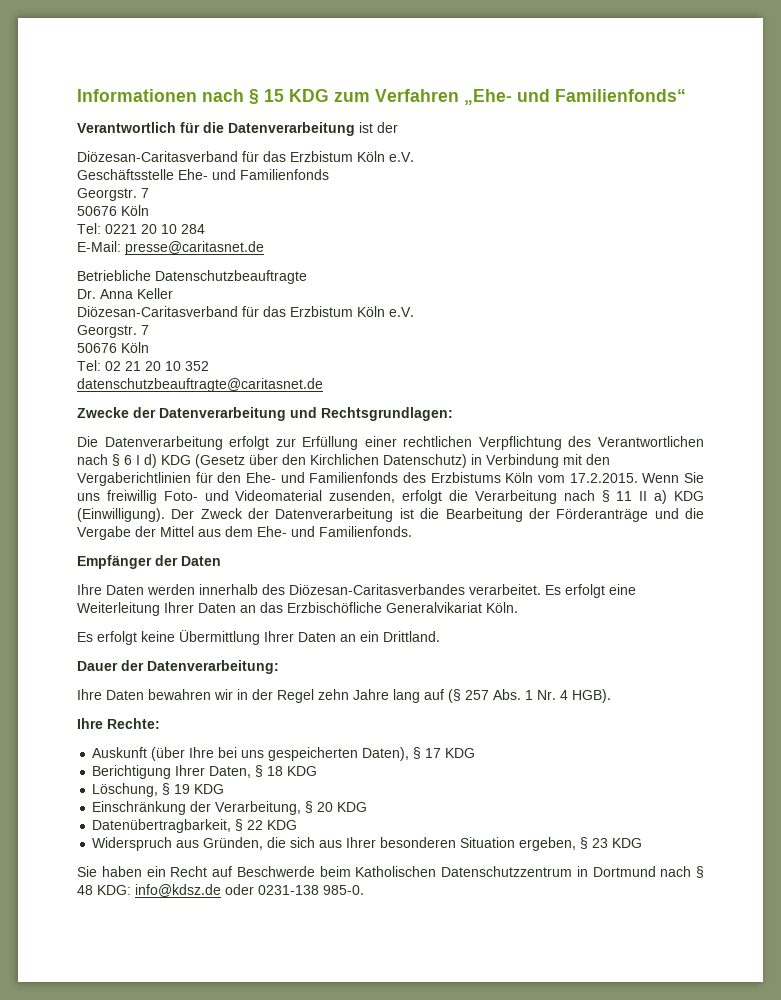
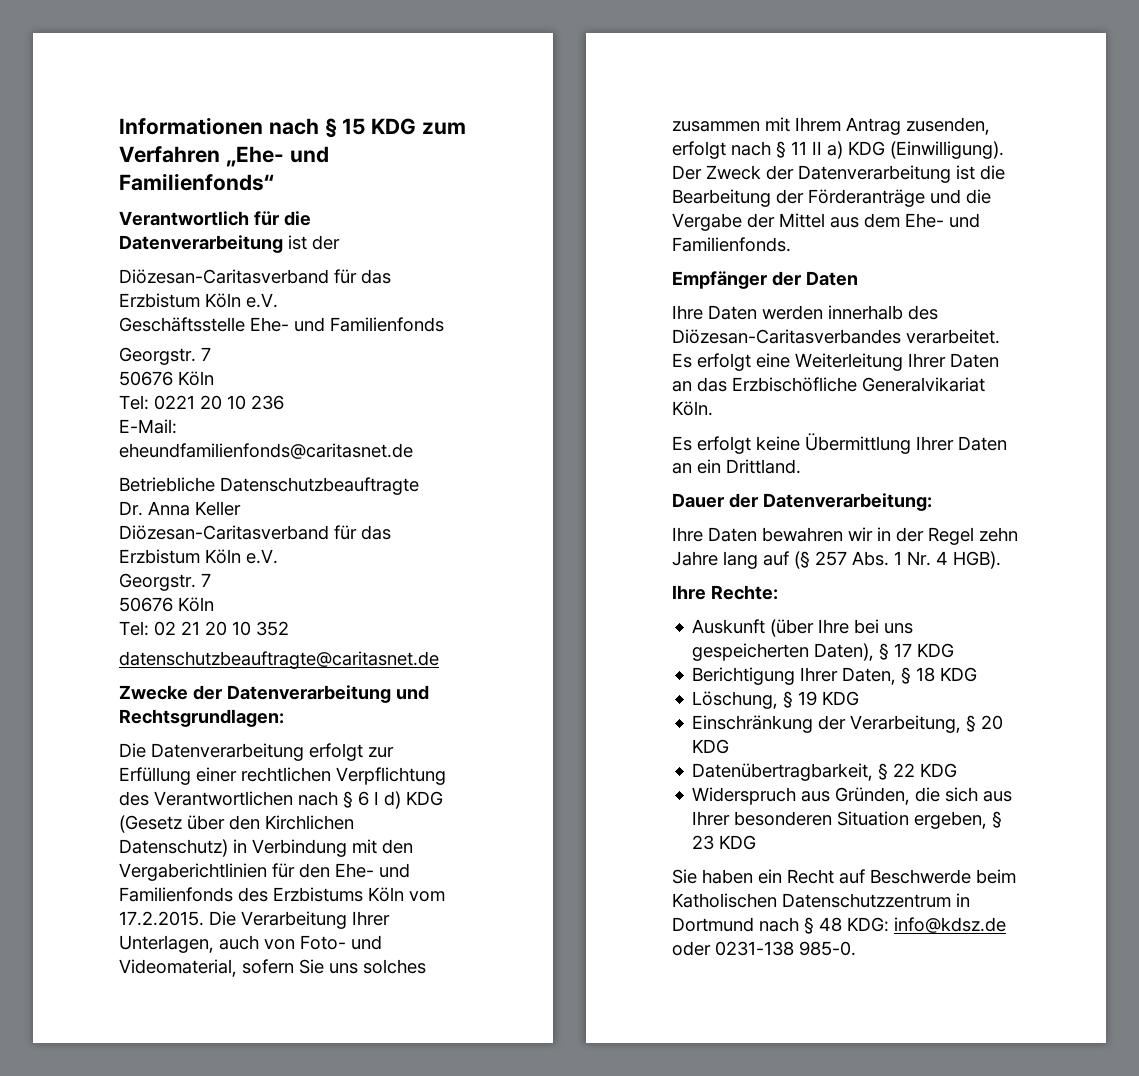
- Tel: 0221 20 10 284
+ Tel: 0221 20 10 236
- E-Mail: presse@caritasnet.de
+ E-Mail: eheundfamilienfonds@caritasnet.de
- Die Datenverarbeitung erfolgt zur Erfüllung einer rechtlichen Verpflichtung des Verantwortlichen nach § 6 I d) KDG (Gesetz über den Kirchlichen Datenschutz) in Verbindung mit den Vergaberichtlinien für den Ehe- und Familienfonds des Erzbistums Köln vom 17.2.2015. Wenn Sie uns freiwillig Foto- und Videomaterial zusenden, erfolgt die Verarbeitung nach § 11 II a) KDG (Einwilligung).
+ Die Datenverarbeitung erfolgt zur Erfüllung einer rechtlichen Verpflichtung des Verantwortlichen nach § 6 I d) KDG (Gesetz über den Kirchlichen Datenschutz) in Verbindung mit den Vergaberichtlinien für den Ehe- und Familienfonds des Erzbistums Köln vom 17.2.2015. Die Verarbeitung Ihrer Unterlagen, auch von Foto- und Videomaterial, sofern Sie uns solches zusammen mit Ihrem Antrag zusenden, erfolgt nach § 11 II a) KDG (Einwilligung).

